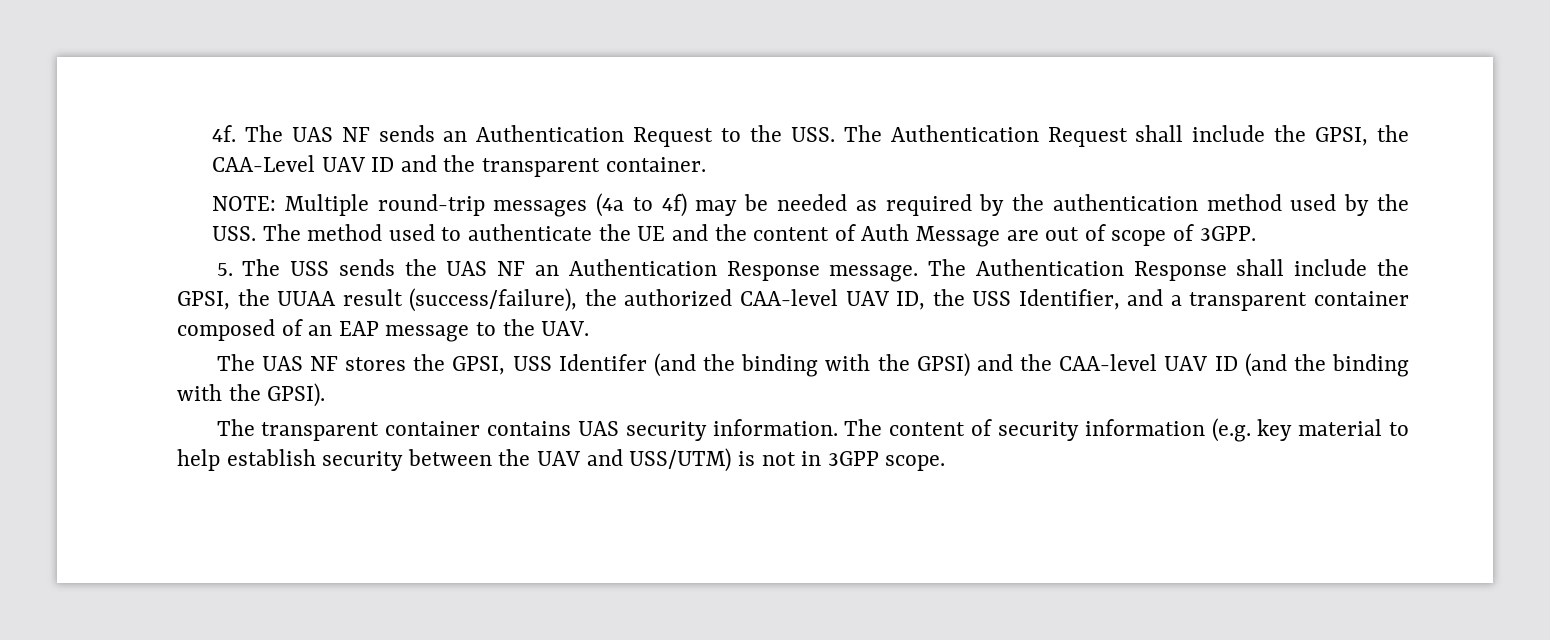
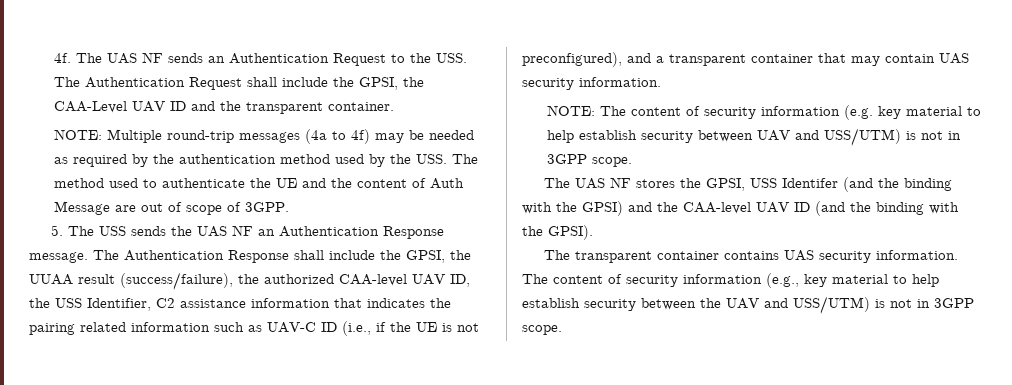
- The Authentication Response shall include the GPSI, the UUAA result (success/failure), the authorized CAA-level UAV ID, the USS Identifier, and a transparent container composed of an EAP message to the UAV.
+ The Authentication Response shall include the GPSI, the UUAA result (success/failure), the authorized CAA-level UAV ID, the USS Identifier, C2 assistance information that indicates the pairing related information such as UAV-C ID (i.e., if the UE is not preconfigured), and a transparent container that may contain UAS security information.
+ NOTE: The content of security information (e.g. key material to help establish security between UAV and USS/UTM) is not in 3GPP scope.
- The content of security information (e.g. key material to help establish security between the UAV and USS/UTM) is not in 3GPP scope.
+ The content of security information (e.g., key material to help establish security between the UAV and USS/UTM) is not in 3GPP scope.

